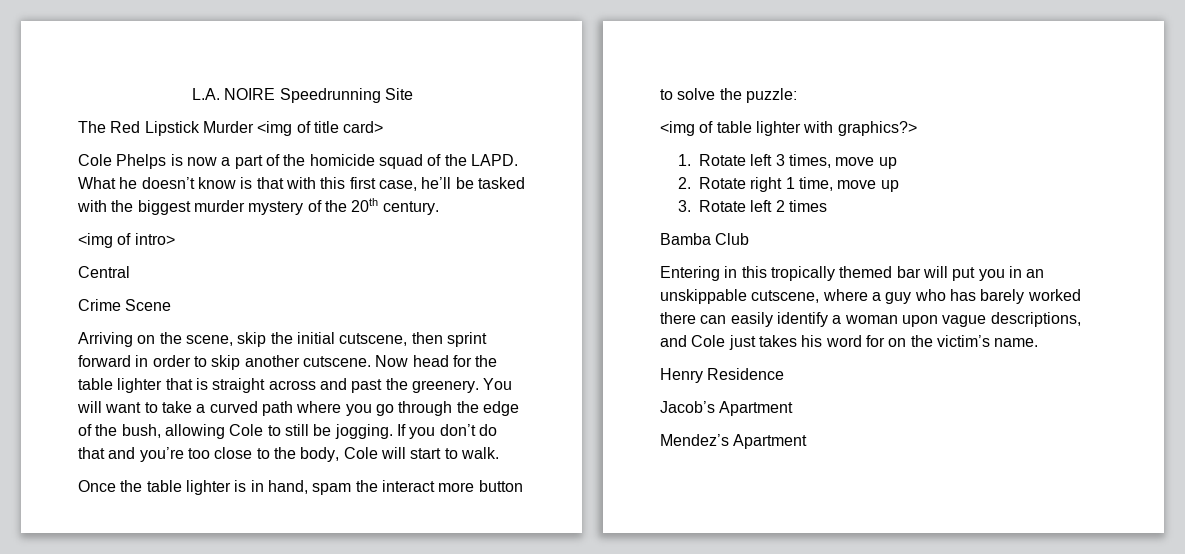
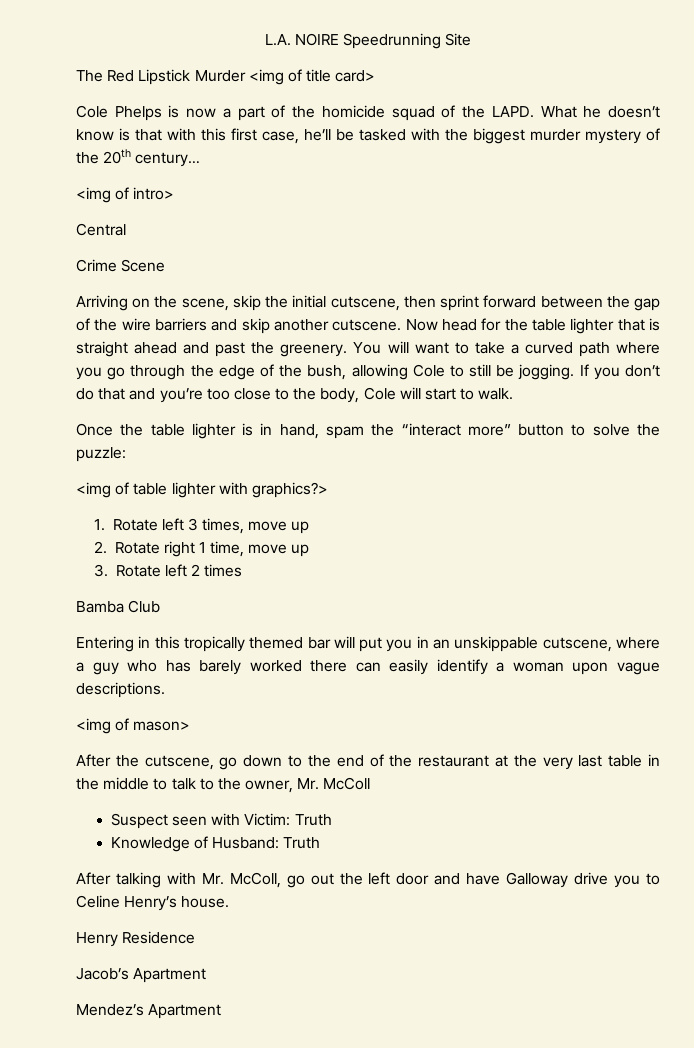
- What he doesn’t know is that with this first case, he’ll be tasked with the biggest murder mystery of the 20th century.
+ What he doesn’t know is that with this first case, he’ll be tasked with the biggest murder mystery of the 20th century…
- Arriving on the scene, skip the initial cutscene, then sprint forward in order to skip another cutscene.
+ Arriving on the scene, skip the initial cutscene, then sprint forward between the gap of the wire barriers and skip another cutscene.
- Now head for the table lighter that is straight across and past the greenery.
+ Now head for the table lighter that is straight ahead and past the greenery.
- Once the table lighter is in hand, spam the interact more button to solve the puzzle:
+ Once the table lighter is in hand, spam the “interact more” button to solve the puzzle:
- Entering in this tropically themed bar will put you in an unskippable cutscene, where a guy who has barely worked there can easily identify a woman upon vague descriptions, and Cole just takes his word for on the victim’s name.
+ Entering in this tropically themed bar will put you in an unskippable cutscene, where a guy who has barely worked there can easily identify a woman upon vague descriptions.
+ <img of mason>
+ After the cutscene, go down to the end of the restaurant at the very last table in the middle to talk to the owner, Mr. McColl
+ Suspect seen with Victim: Truth
+ Knowledge of Husband: Truth
+ After talking with Mr. McColl, go out the left door and have Galloway drive you to Celine Henry’s house.

